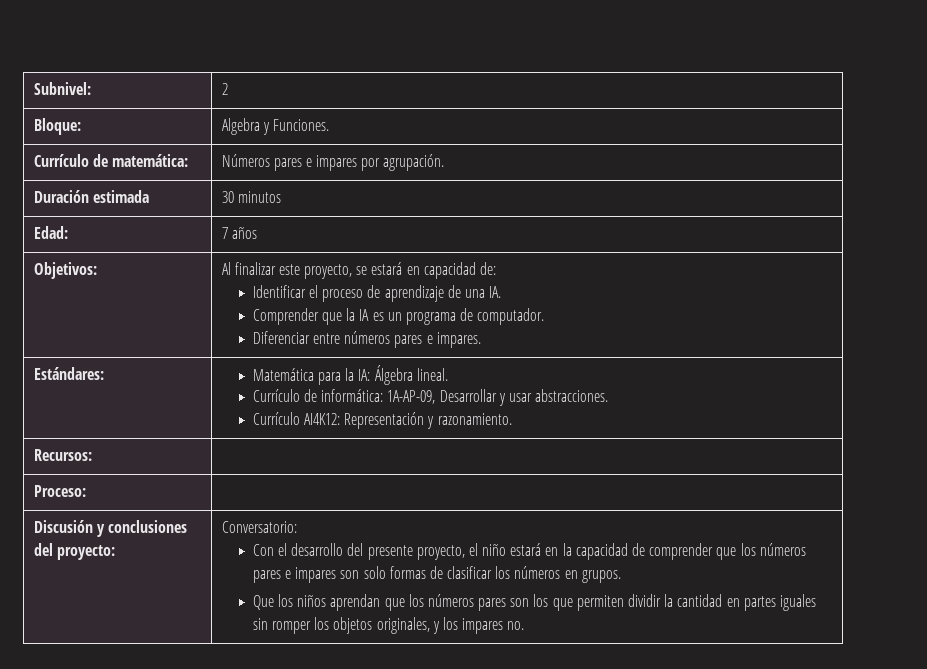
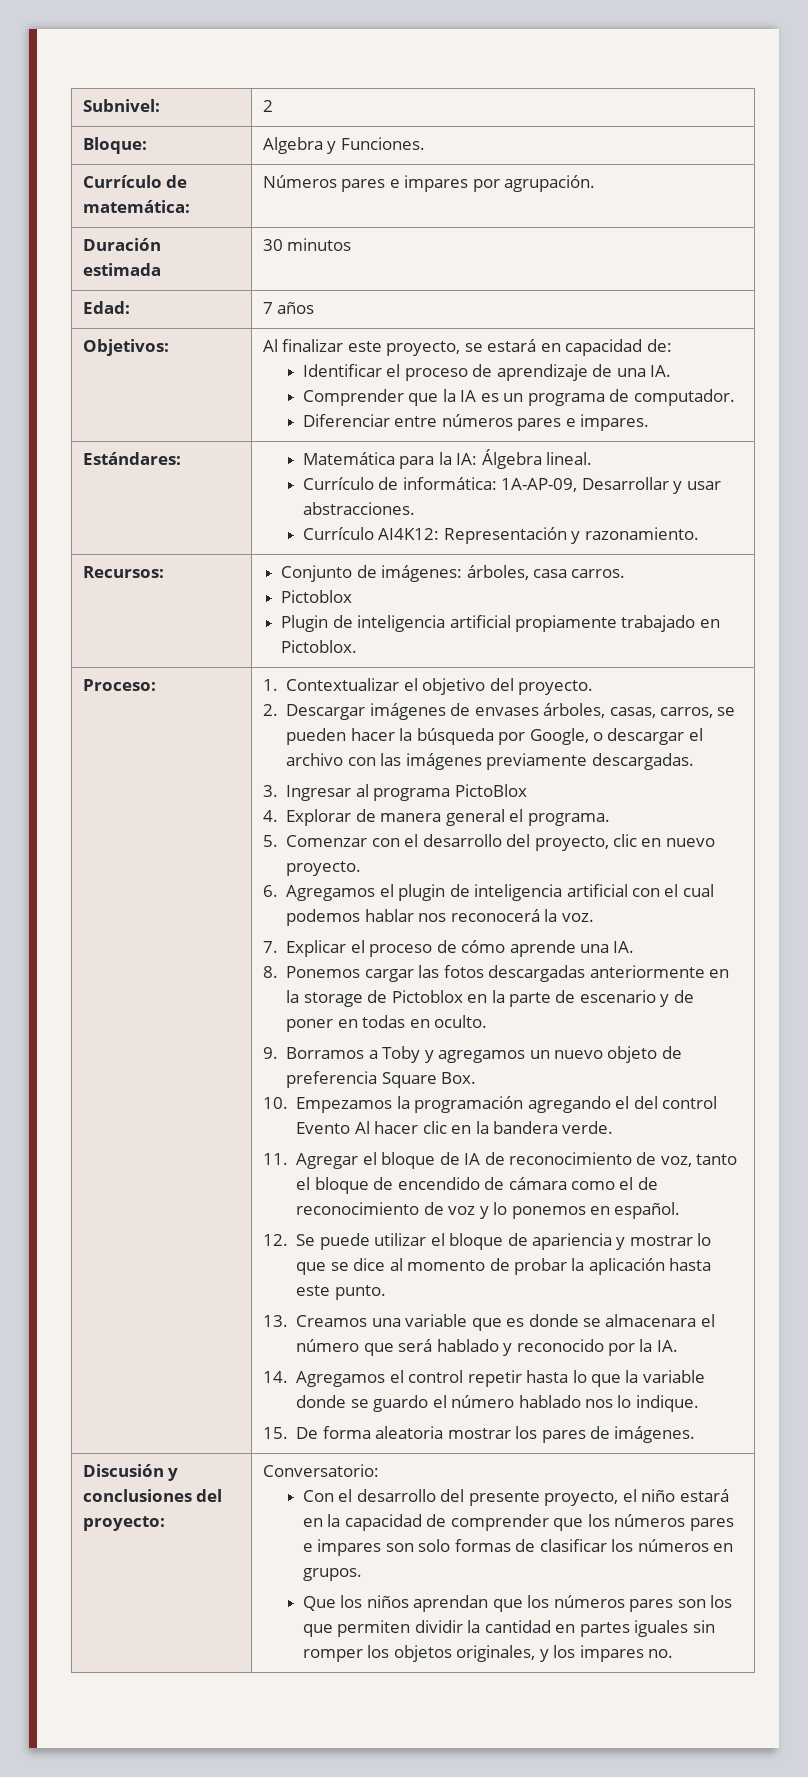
- Recursos: |
- Proceso: |
+ Recursos: | Conjunto de imágenes: árboles, casa carros.
+ Pictoblox
+ Plugin de inteligencia artificial propiamente trabajado en Pictoblox.
+ Proceso: | 1. Contextualizar el objetivo del proyecto.
+ 2. Descargar imágenes de envases árboles, casas, carros, se pueden hacer la búsqueda por Google, o descargar el archivo con las imágenes previamente descargadas.
+ 3. Ingresar al programa PictoBlox
+ 4. Explorar de manera general el programa.
+ 5. Comenzar con el desarrollo del proyecto, clic en nuevo proyecto.
+ 6. Agregamos el plugin de inteligencia artificial con el cual podemos hablar nos reconocerá la voz.
+ 7. Explicar el proceso de cómo aprende una IA.
+ 8. Ponemos cargar las fotos descargadas anteriormente en la storage de Pictoblox en la parte de escenario y de poner en todas en oculto.
+ 9. Borramos a Toby y agregamos un nuevo objeto de preferencia Square Box.
+ 10. Empezamos la programación agregando el del control Evento Al hacer clic en la bandera verde.
+ 11. Agregar el bloque de IA de reconocimiento de voz, tanto el bloque de encendido de cámara como el de reconocimiento de voz y lo ponemos en español.
+ 12. Se puede utilizar el bloque de apariencia y mostrar lo que se dice al momento de probar la aplicación hasta este punto.
+ 13. Creamos una variable que es donde se almacenara el número que será hablado y reconocido por la IA.
+ 14. Agregamos el control repetir hasta lo que la variable donde se guardo el número hablado nos lo indique.
+ 15. De forma aleatoria mostrar los pares de imágenes.

